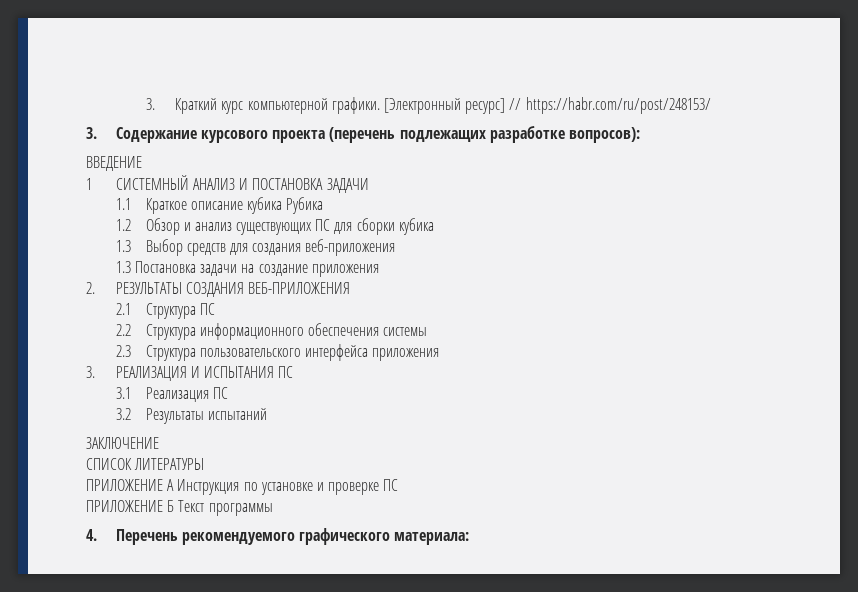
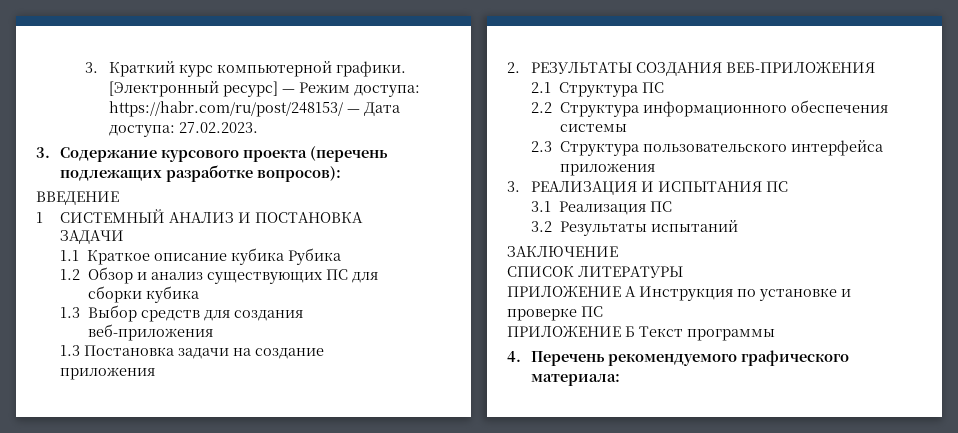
- [Электронный ресурс] // https://habr.com/ru/post/248153/
+ [Электронный ресурс] — Режим доступа: https://habr.com/ru/post/248153/ — Дата доступа: 27.02.2023.

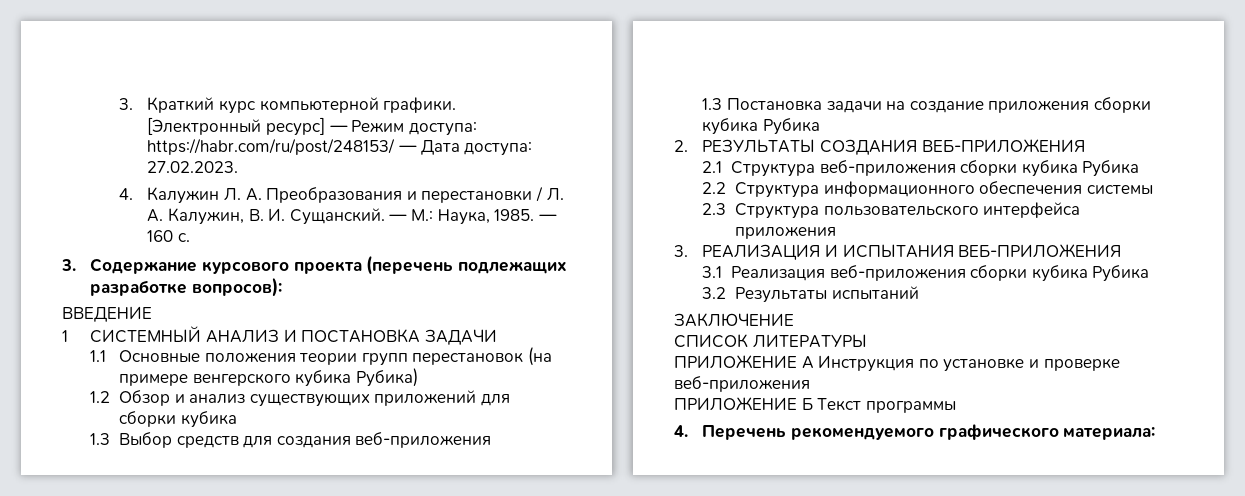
+ 4. Калужин Л. А. Преобразования и перестановки / Л. А. Калужин, В. И. Сущанский. — М.: Наука, 1985. — 160 с.
- 1.1 Краткое описание кубика Рубика
+ 1.1 Основные положения теории групп перестановок (на примере венгерского кубика Рубика)
- 1.2 Обзор и анализ существующих ПС для сборки кубика
+ 1.2 Обзор и анализ существующих приложений для сборки кубика
- 1.3 Постановка задачи на создание приложения
+ 1.3 Постановка задачи на создание приложения сборки кубика Рубика
- 2.1 Структура ПС
+ 2.1 Структура веб-приложения сборки кубика Рубика
- 3. РЕАЛИЗАЦИЯ И ИСПЫТАНИЯ ПС
+ 3. РЕАЛИЗАЦИЯ И ИСПЫТАНИЯ ВЕБ-ПРИЛОЖЕНИЯ
- 3.1 Реализация ПС
+ 3.1 Реализация веб-приложения сборки кубика Рубика
- ПРИЛОЖЕНИЕ А Инструкция по установке и проверке ПС
+ ПРИЛОЖЕНИЕ А Инструкция по установке и проверке веб-приложения

